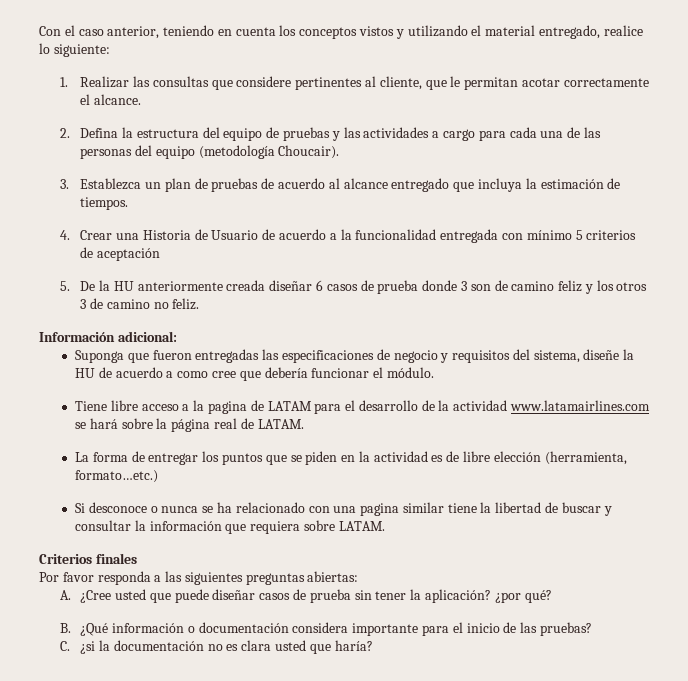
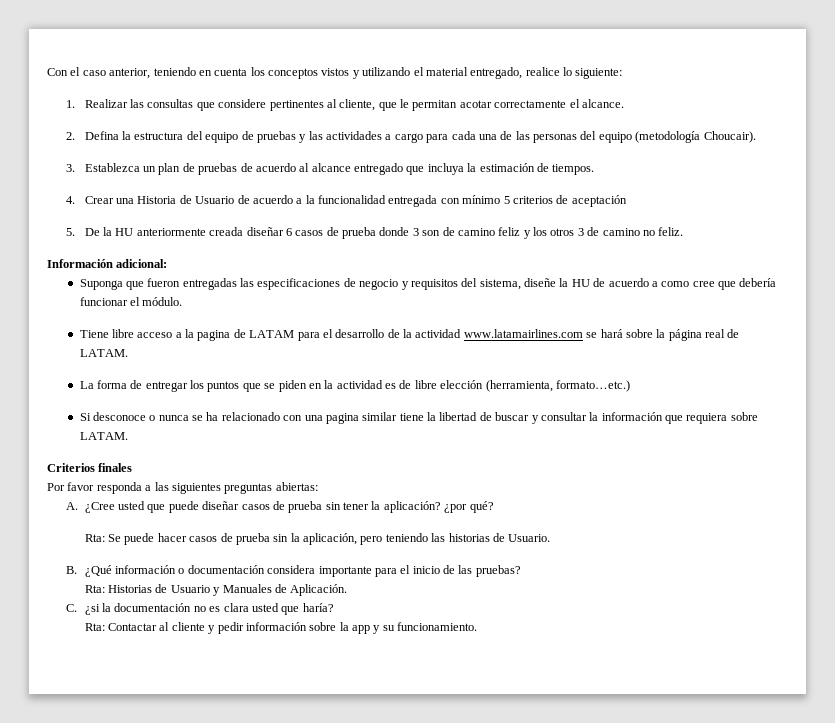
+ Rta: Se puede hacer casos de prueba sin la aplicación, pero teniendo las historias de Usuario.
+ Rta: Historias de Usuario y Manuales de Aplicación.
+ Rta: Contactar al cliente y pedir información sobre la app y su funcionamiento.

